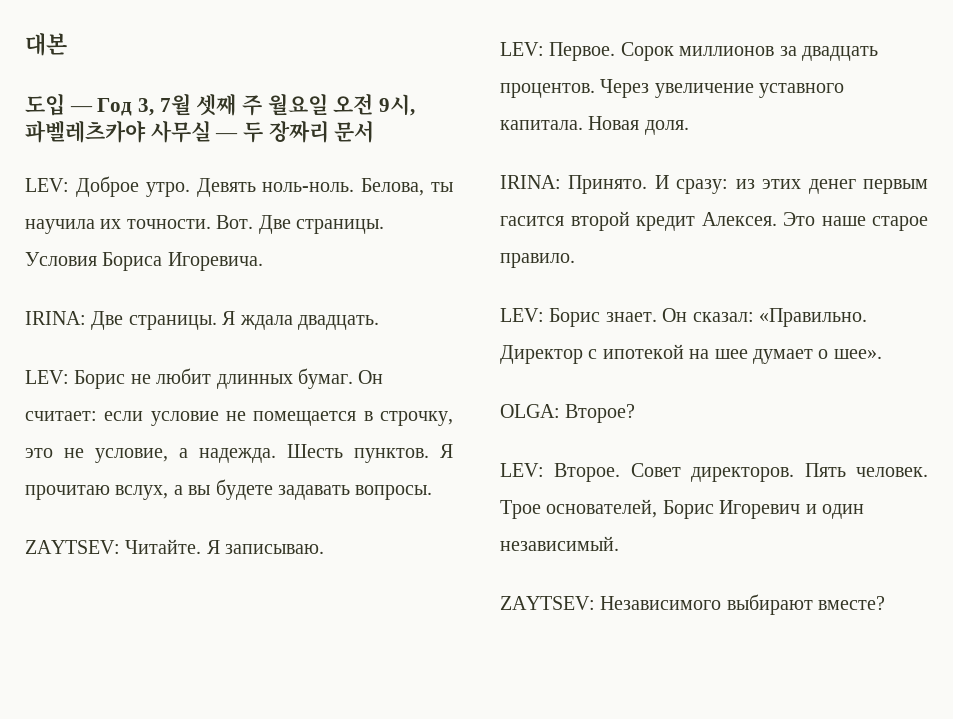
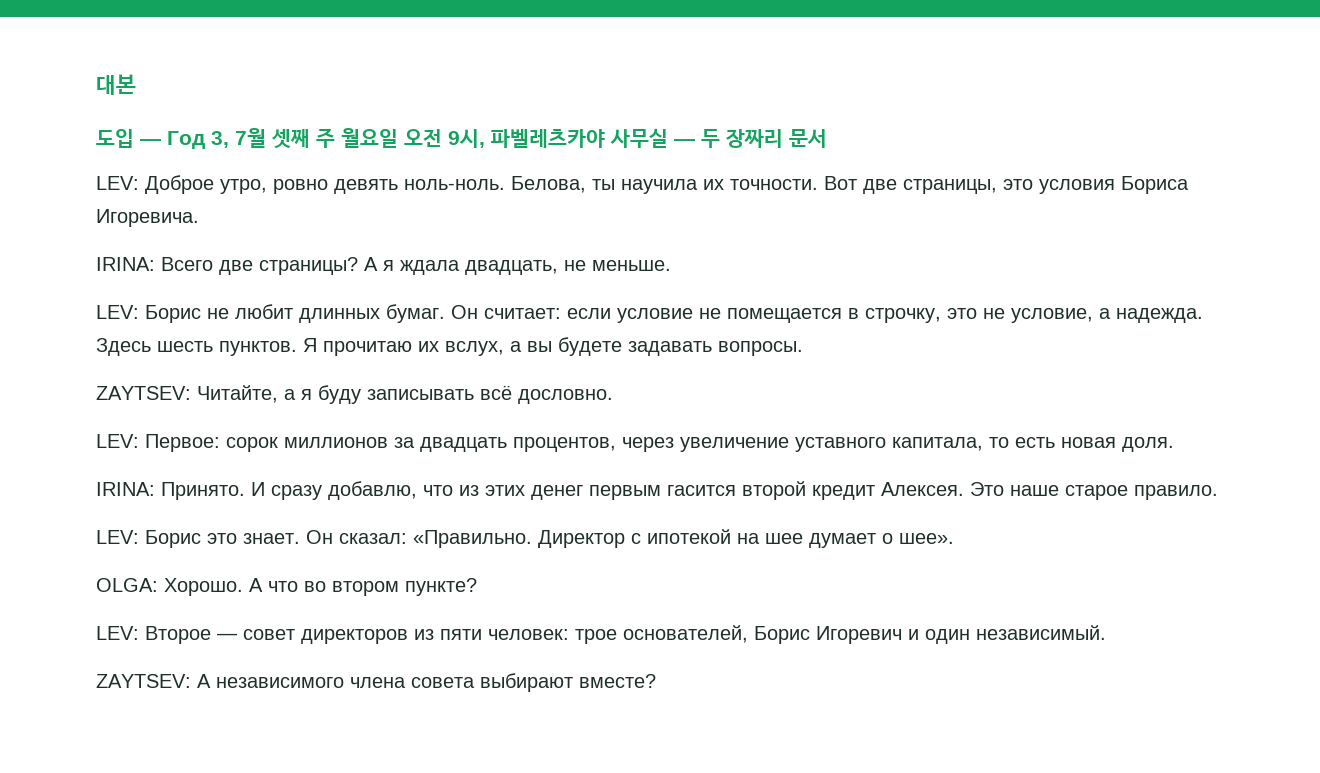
- LEV: Доброе утро. Девять ноль-ноль.
+ LEV: Доброе утро, ровно девять ноль-ноль.
- Вот. Две страницы. Условия Бориса Игоревича.
- IRINA: Две страницы. Я ждала двадцать.
+ Вот две страницы, это условия Бориса Игоревича.
+ IRINA: Всего две страницы? А я ждала двадцать, не меньше.
- Шесть пунктов.
+ Здесь шесть пунктов.
- Я прочитаю вслух, а вы будете задавать вопросы.
+ Я прочитаю их вслух, а вы будете задавать вопросы.
- ZAYTSEV: Читайте. Я записываю.
- LEV: Первое. Сорок миллионов за двадцать процентов. Через увеличение уставного капитала. Новая доля.
+ ZAYTSEV: Читайте, а я буду записывать всё дословно.
+ LEV: Первое: сорок миллионов за двадцать процентов, через увеличение уставного капитала, то есть новая доля.
- И сразу: из этих денег первым гасится второй кредит Алексея.
+ И сразу добавлю, что из этих денег первым гасится второй кредит Алексея.
- LEV: Борис знает.
+ LEV: Борис это знает.
- OLGA: Второе?
- LEV: Второе. Совет директоров. Пять человек. Трое основателей, Борис Игоревич и один независимый.
+ OLGA: Хорошо. А что во втором пункте?
+ LEV: Второе — совет директоров из пяти человек: трое основателей, Борис Игоревич и один независимый.
- ZAYTSEV: Независимого выбирают вместе?
+ ZAYTSEV: А независимого члена совета выбирают вместе?

